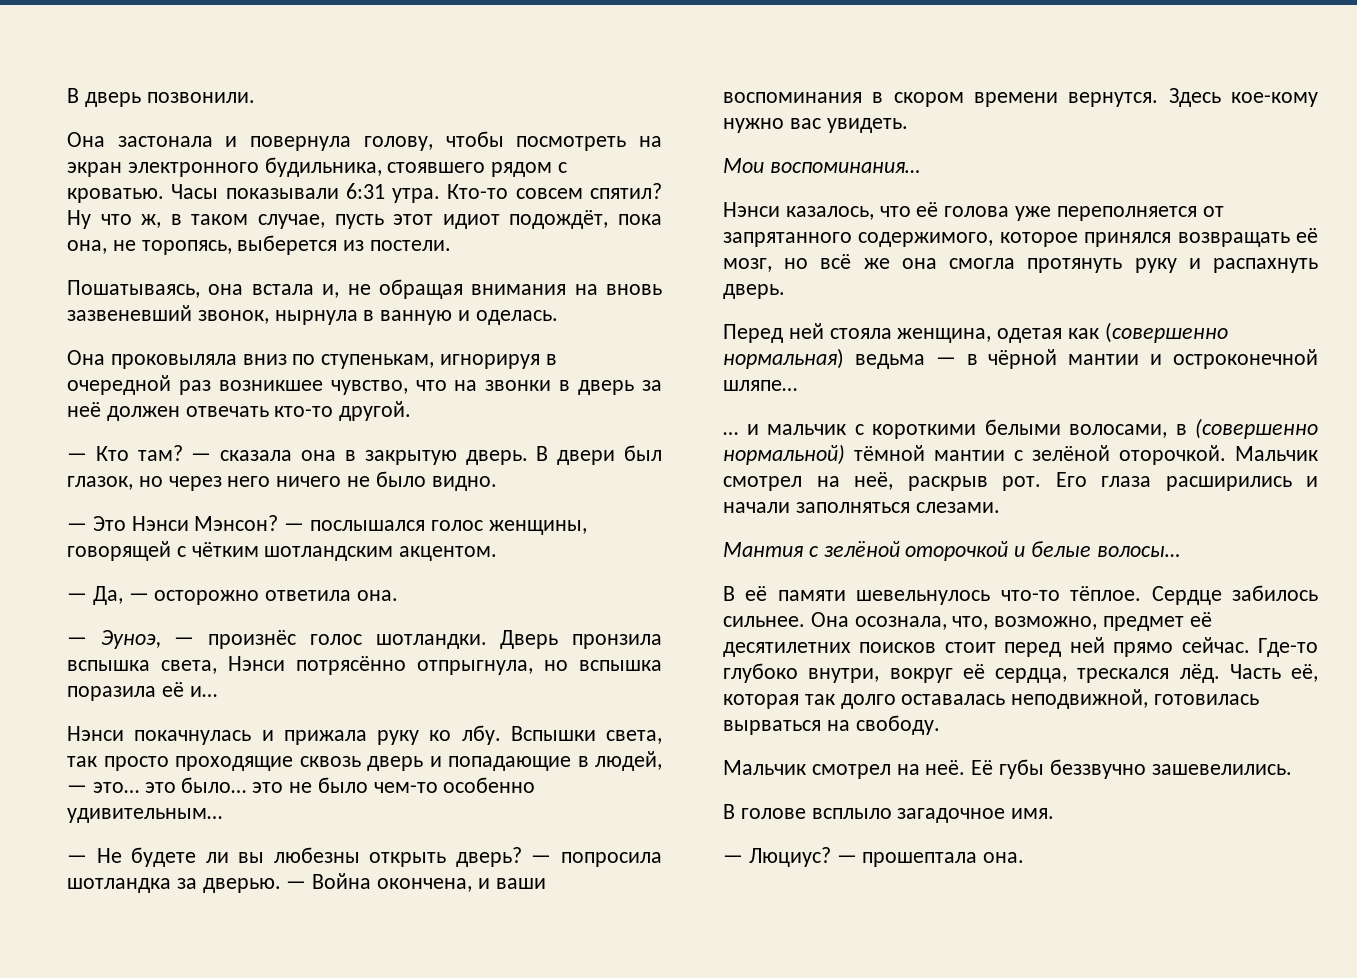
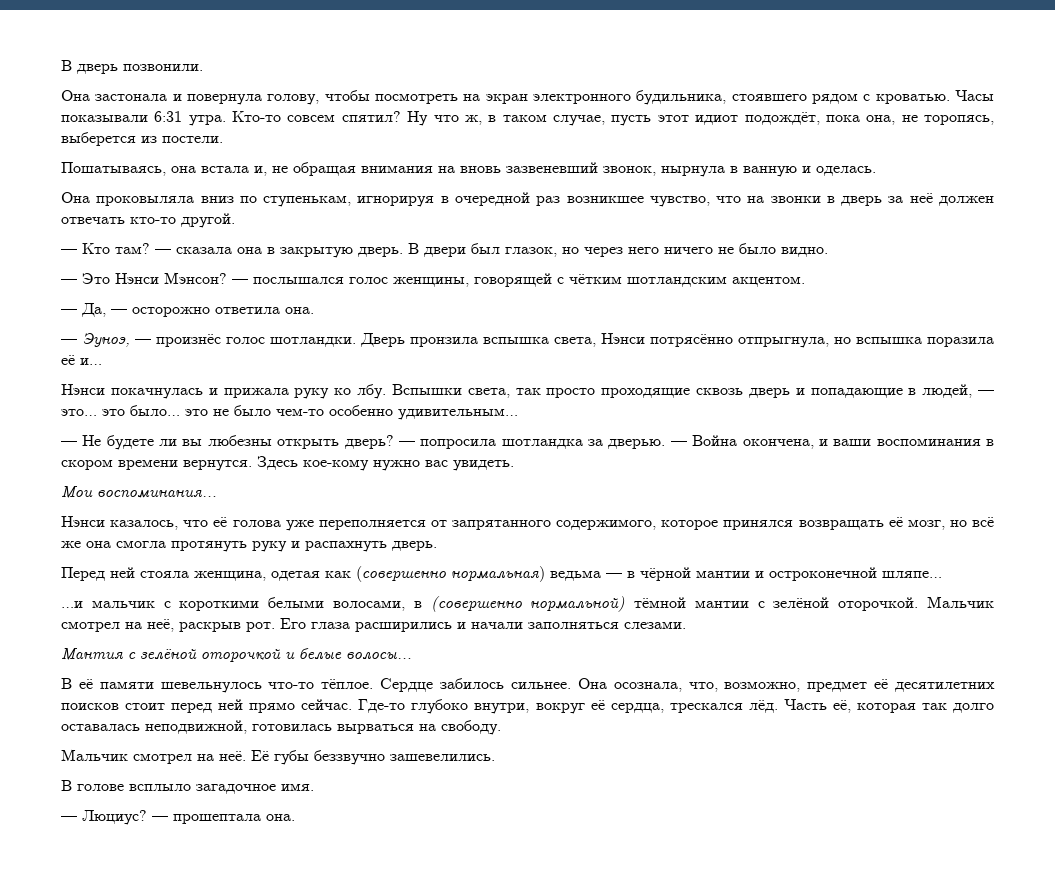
- … и мальчик с короткими белыми волосами, в (совершенно нормальной) тёмной мантии с зелёной оторочкой.
+ …и мальчик с короткими белыми волосами, в (совершенно нормальной) тёмной мантии с зелёной оторочкой.

